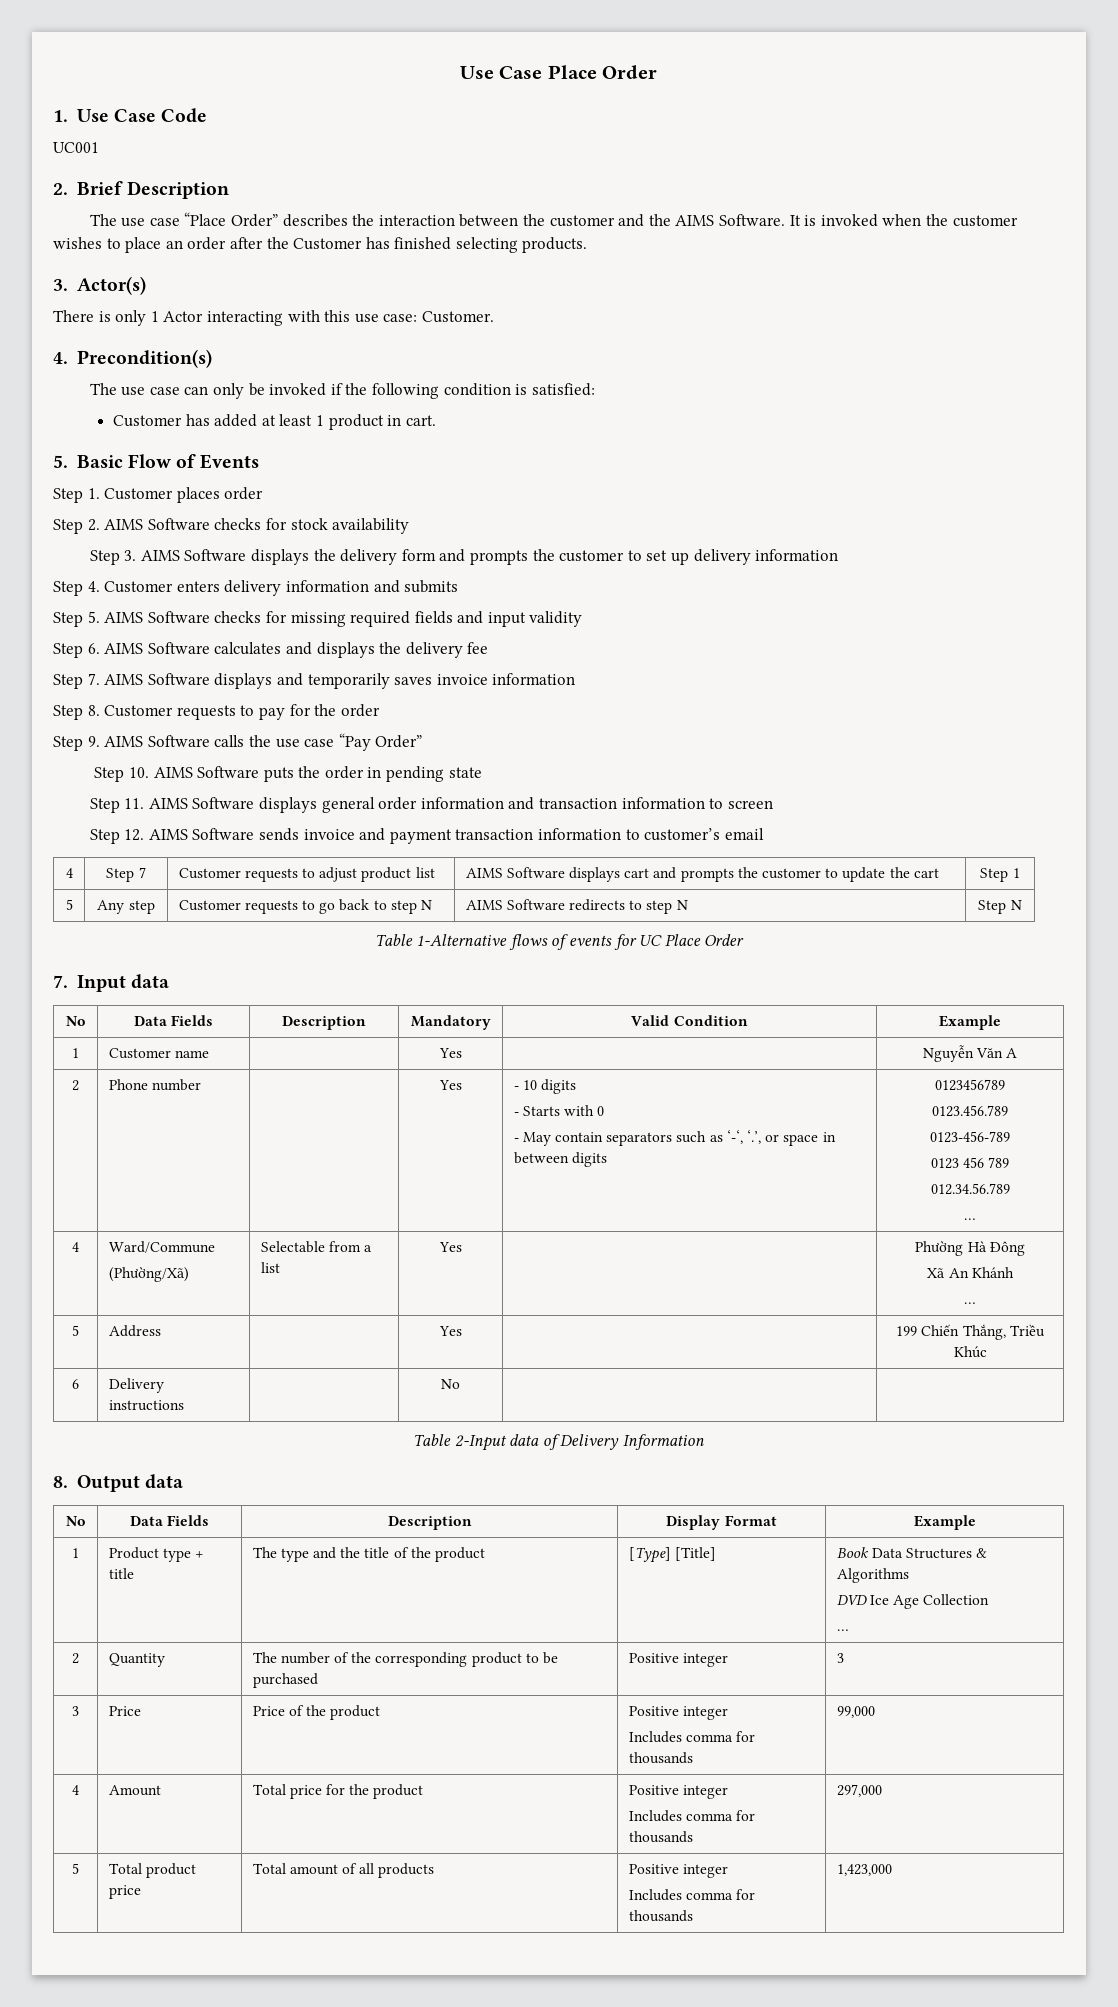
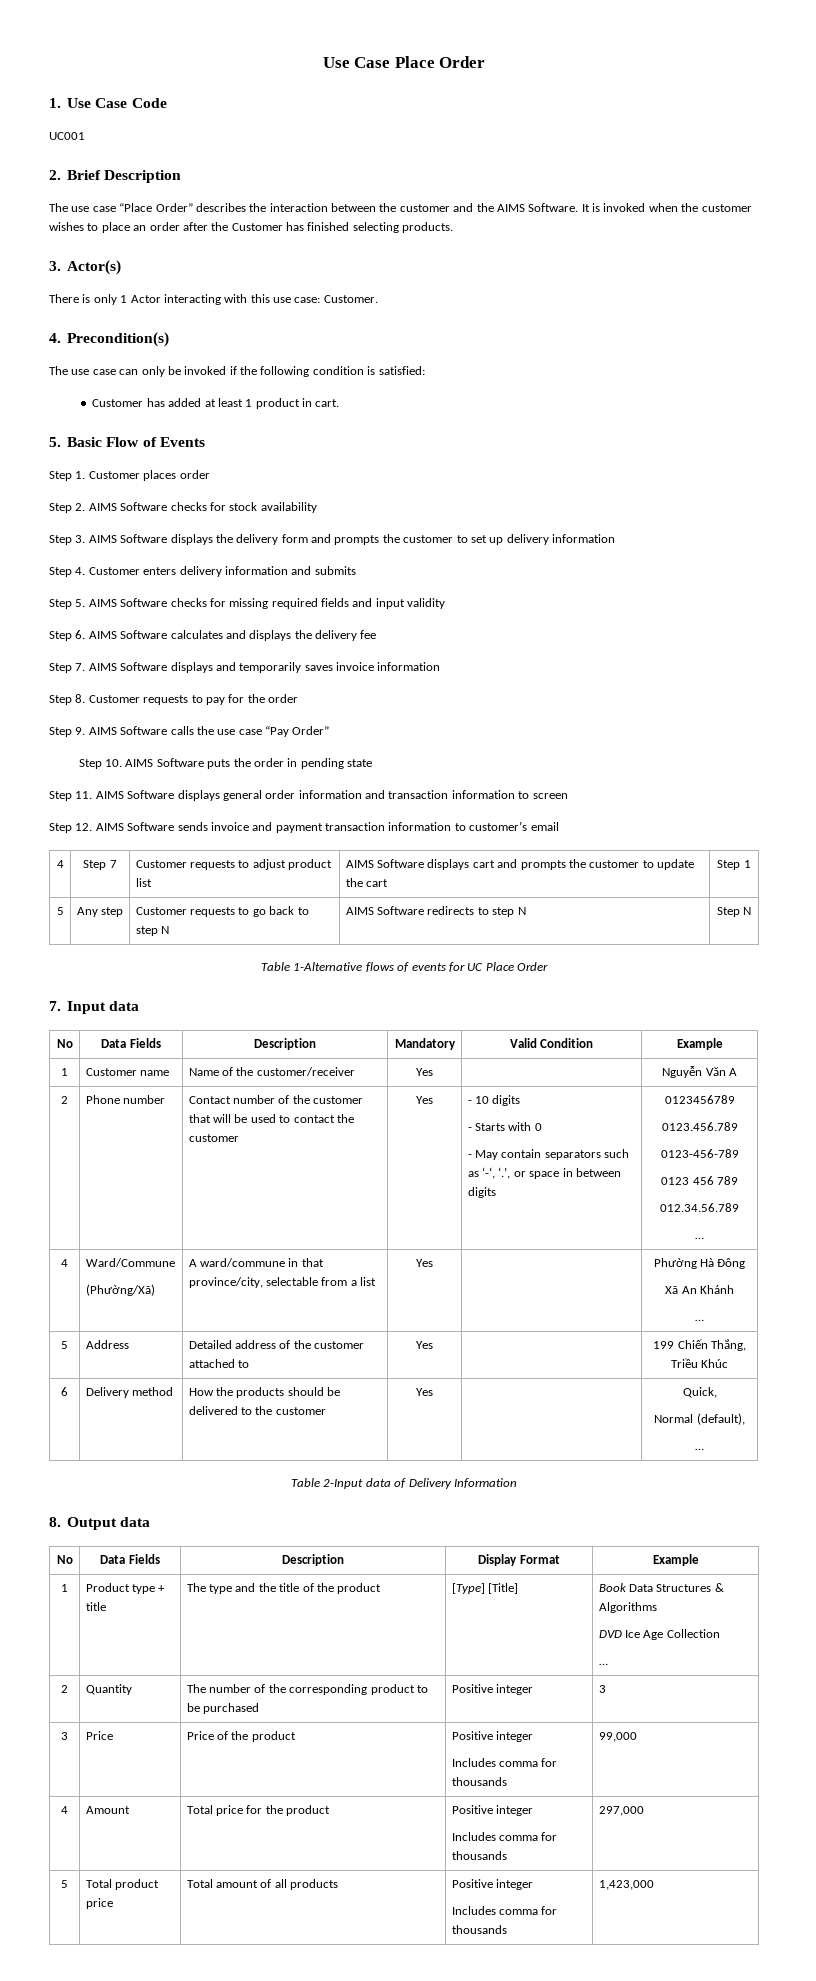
- 1 | Customer name | | Yes | | Nguyễn Văn A
+ 1 | Customer name | Name of the customer/receiver | Yes | | Nguyễn Văn A
+ Contact number of the customer that will be used to contact the customer
  4 | Ward/Commune
- (Phường/Xã) | Selectable from a list | Yes | | Phường Hà Đông
+ (Phường/Xã) | A ward/commune in that province/city, selectable from a list | Yes | | Phường Hà Đông
- 5 | Address | | Yes | | 199 Chiến Thắng, Triều Khúc
+ 5 | Address | Detailed address of the customer attached to | Yes | | 199 Chiến Thắng, Triều Khúc
- 6 | Delivery instructions | | No | |
+ 6 | Delivery method | How the products should be delivered to the customer | Yes | | Quick,
+ Normal (default),
+ …

